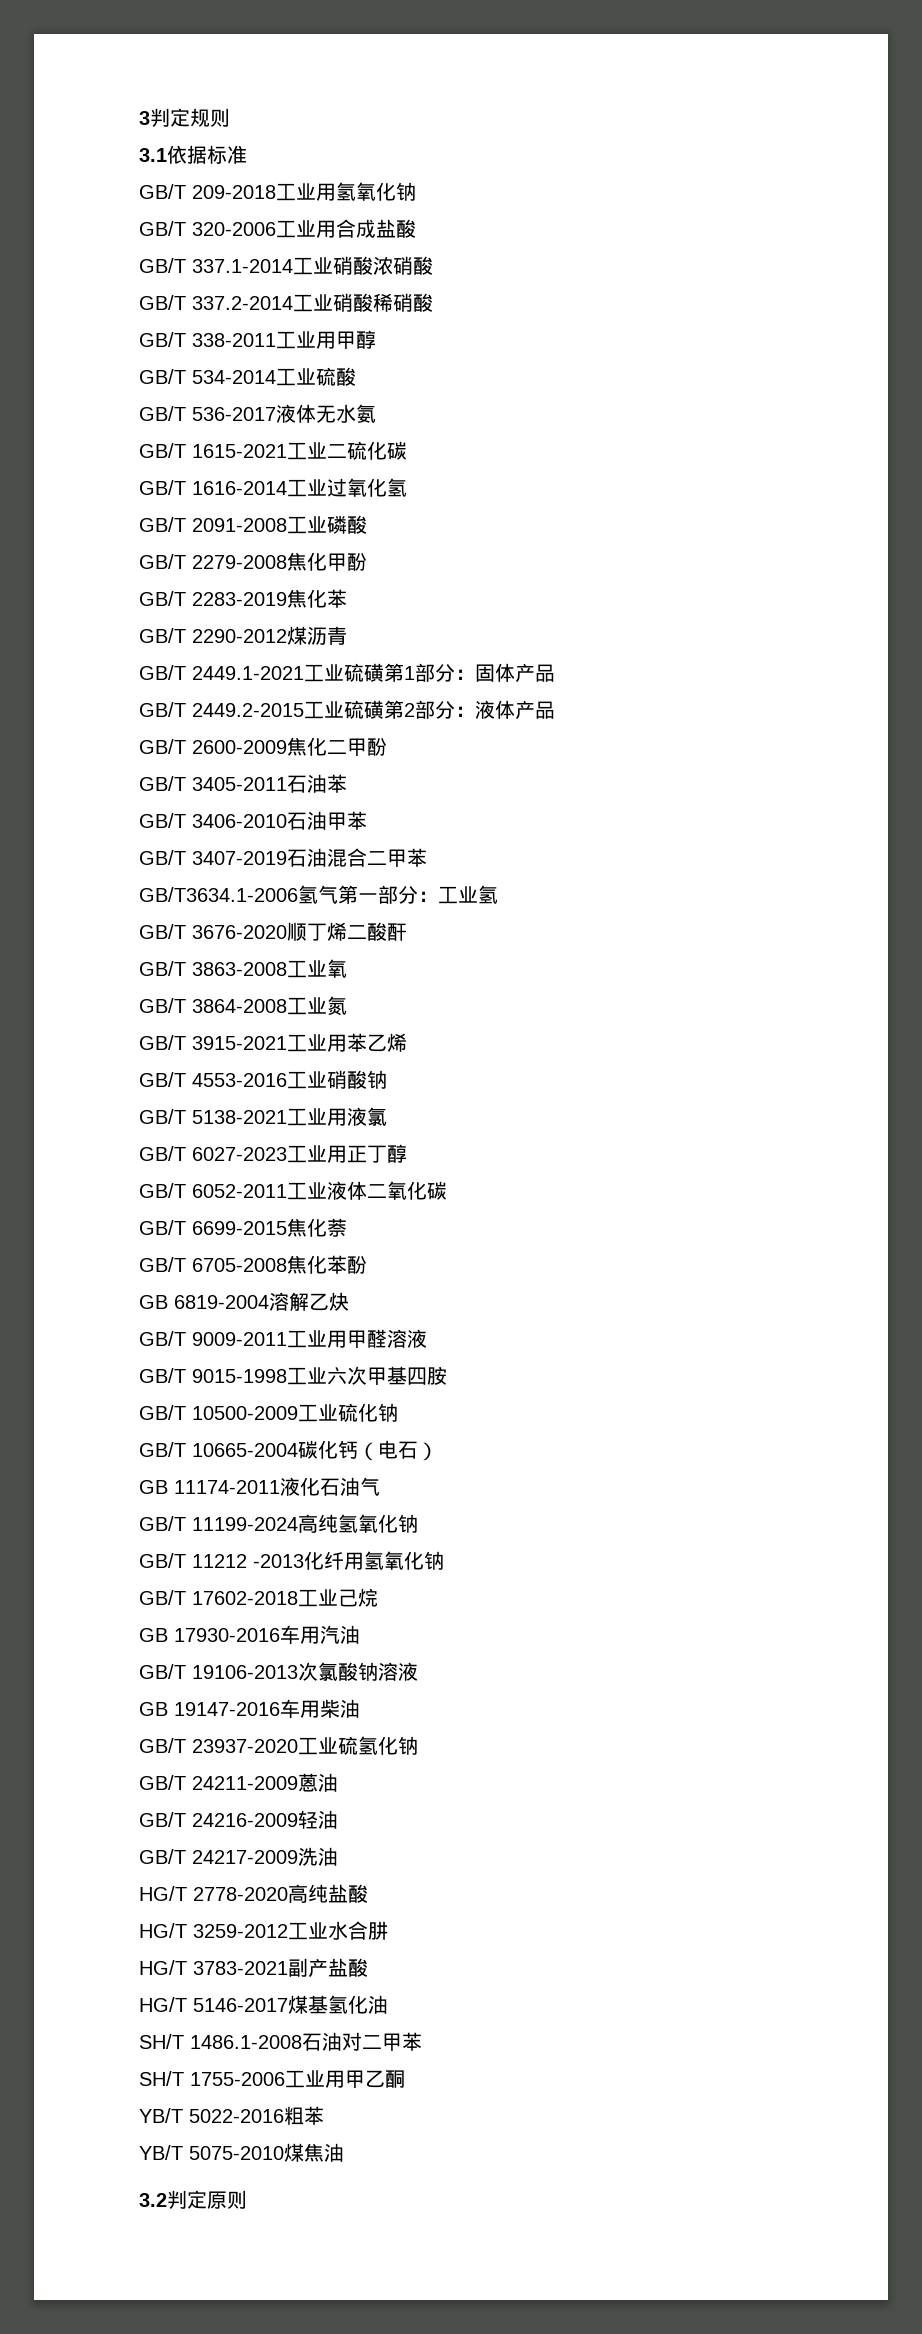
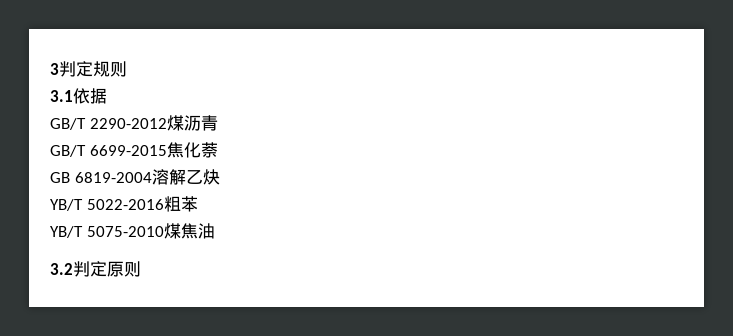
- 3.1依据标准
- GB/T 209-2018工业用氢氧化钠
- GB/T 320-2006工业用合成盐酸
- GB/T 337.1-2014工业硝酸浓硝酸
- GB/T 337.2-2014工业硝酸稀硝酸
- GB/T 338-2011工业用甲醇
- GB/T 534-2014工业硫酸
- GB/T 536-2017液体无水氨
- GB/T 1615-2021工业二硫化碳
- GB/T 1616-2014工业过氧化氢
- GB/T 2091-2008工业磷酸
- GB/T 2279-2008焦化甲酚
- GB/T 2283-2019焦化苯
+ 3.1依据
  GB/T 2290-2012煤沥青
- GB/T 2449.1-2021工业硫磺第1部分：固体产品
- GB/T 2449.2-2015工业硫磺第2部分：液体产品
- GB/T 2600-2009焦化二甲酚
- GB/T 3405-2011石油苯
- GB/T 3406-2010石油甲苯
- GB/T 3407-2019石油混合二甲苯
- GB/T3634.1-2006氢气第一部分：工业氢
- GB/T 3676-2020顺丁烯二酸酐
- GB/T 3863-2008工业氧
- GB/T 3864-2008工业氮
- GB/T 3915-2021工业用苯乙烯
- GB/T 4553-2016工业硝酸钠
- GB/T 5138-2021工业用液氯
- GB/T 6027-2023工业用正丁醇
- GB/T 6052-2011工业液体二氧化碳
- GB/T 6705-2008焦化苯酚
- GB/T 9009-2011工业用甲醛溶液
- GB/T 9015-1998工业六次甲基四胺
- GB/T 10500-2009工业硫化钠
- GB/T 10665-2004碳化钙（电石）
- GB 11174-2011液化石油气
- GB/T 11199-2024高纯氢氧化钠
- GB/T 11212 -2013化纤用氢氧化钠
- GB/T 17602-2018工业己烷
- GB 17930-2016车用汽油
- GB/T 19106-2013次氯酸钠溶液
- GB 19147-2016车用柴油
- GB/T 23937-2020工业硫氢化钠
- GB/T 24211-2009蒽油
- GB/T 24216-2009轻油
- GB/T 24217-2009洗油
- HG/T 2778-2020高纯盐酸
- HG/T 3259-2012工业水合肼
- HG/T 3783-2021副产盐酸
- HG/T 5146-2017煤基氢化油
- SH/T 1486.1-2008石油对二甲苯
- SH/T 1755-2006工业用甲乙酮

